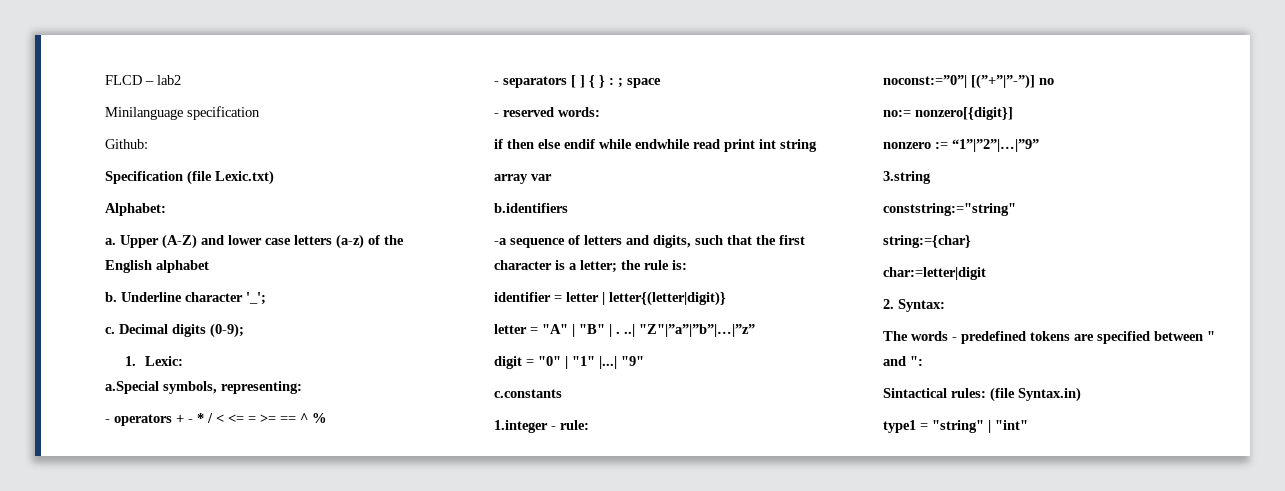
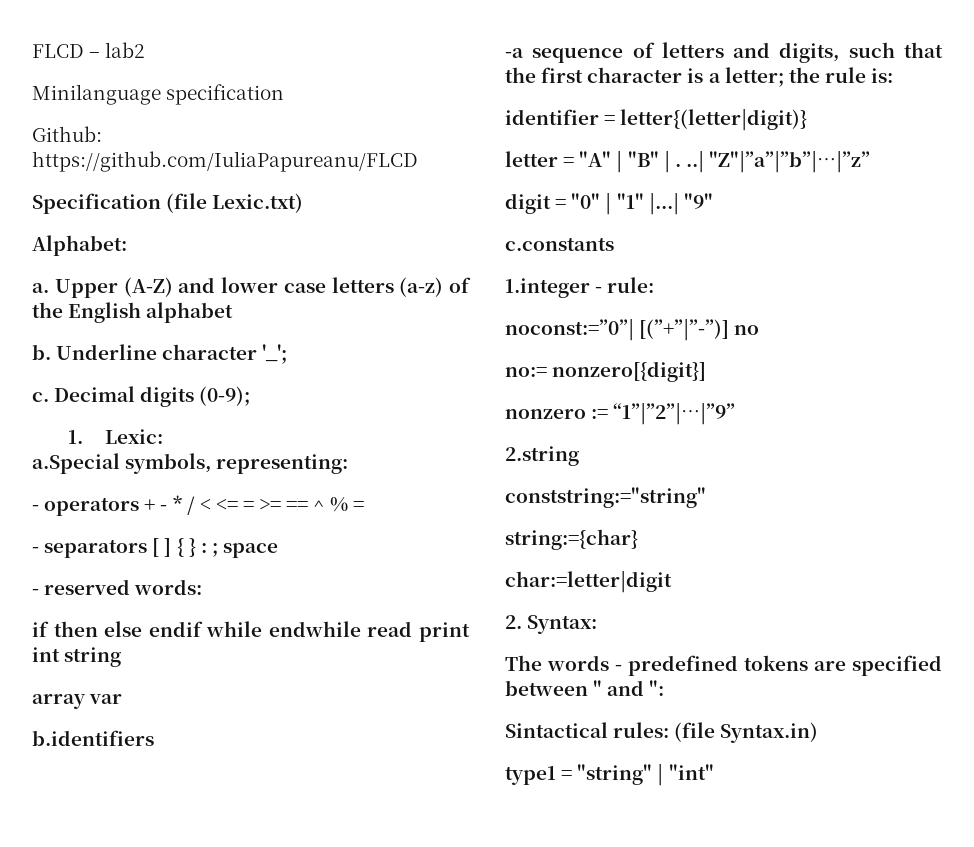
- Github:
+ Github: https://github.com/IuliaPapureanu/FLCD
- - operators + - * / < <= = >= == ^ %
+ - operators + - * / < <= = >= == ^ % =
- identifier = letter | letter{(letter|digit)}
+ identifier = letter{(letter|digit)}
- 3.string
+ 2.string

